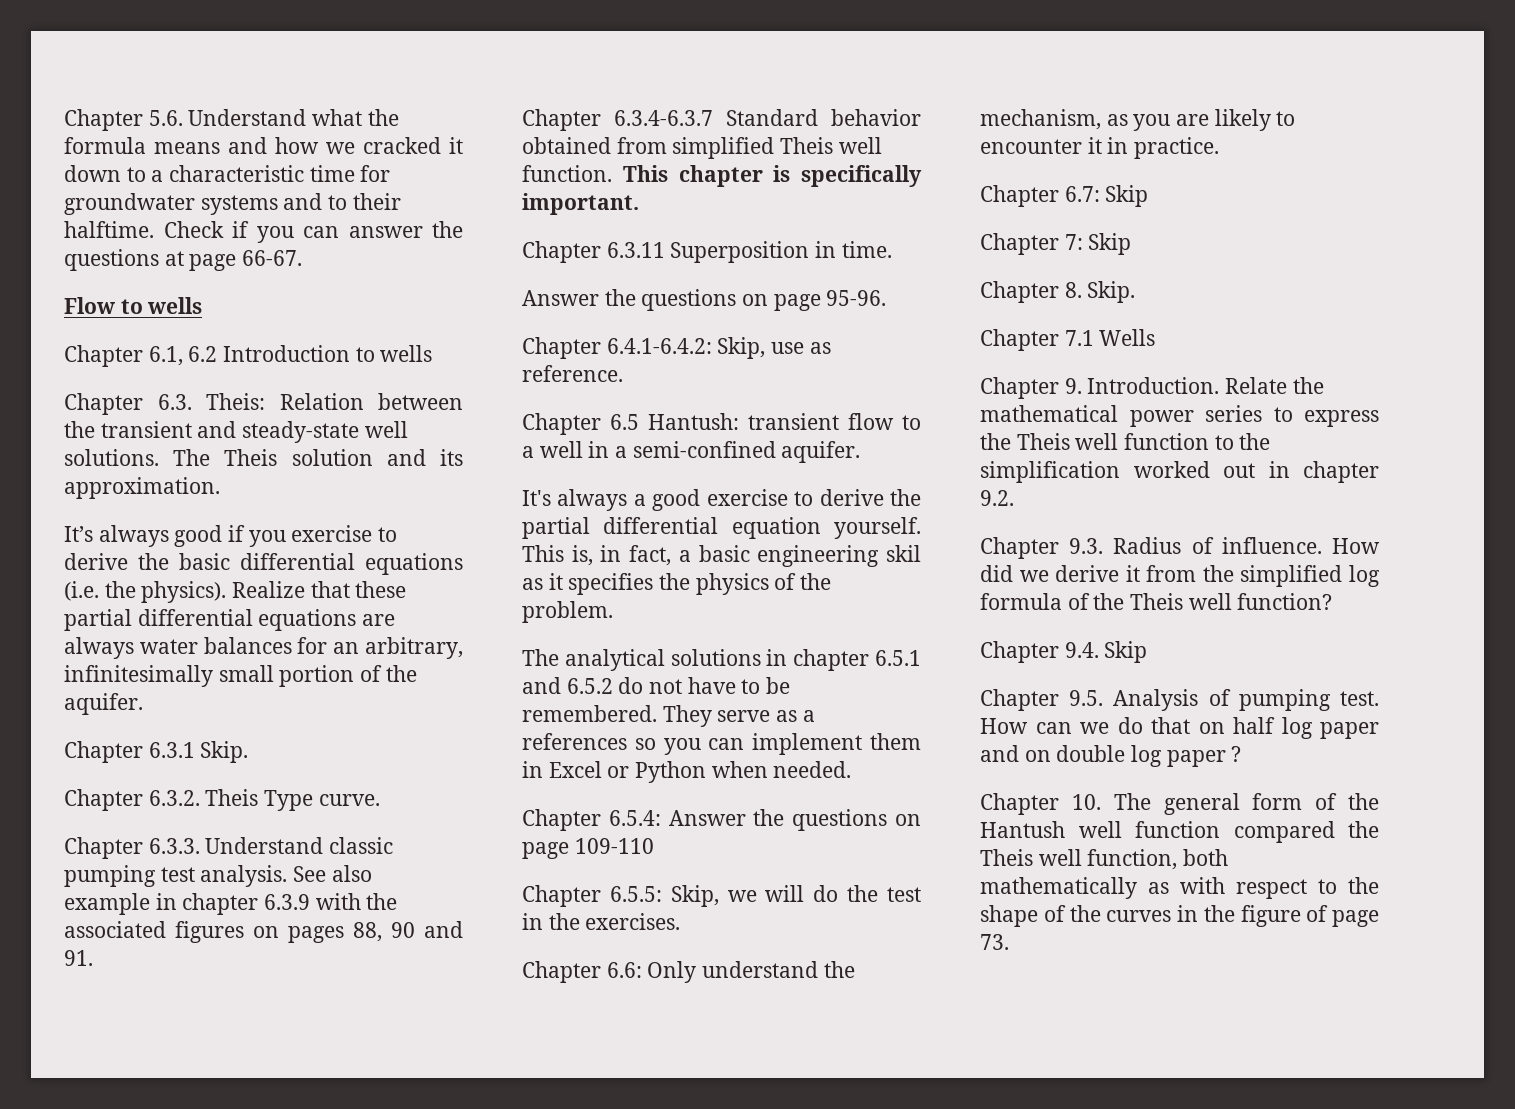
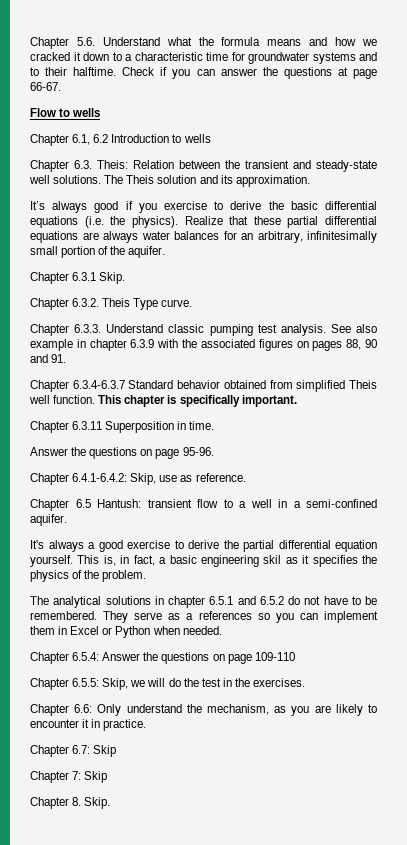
- Chapter 7.1 Wells
- Chapter 9. Introduction. Relate the mathematical power series to express the Theis well function to the simplification worked out in chapter 9.2.
- Chapter 9.3. Radius of influence. How did we derive it from the simplified log formula of the Theis well function?
- Chapter 9.4. Skip
- Chapter 9.5. Analysis of pumping test. How can we do that on half log paper and on double log paper ?
- Chapter 10. The general form of the Hantush well function compared the Theis well function, both mathematically as with respect to the shape of the curves in the figure of page 73.

